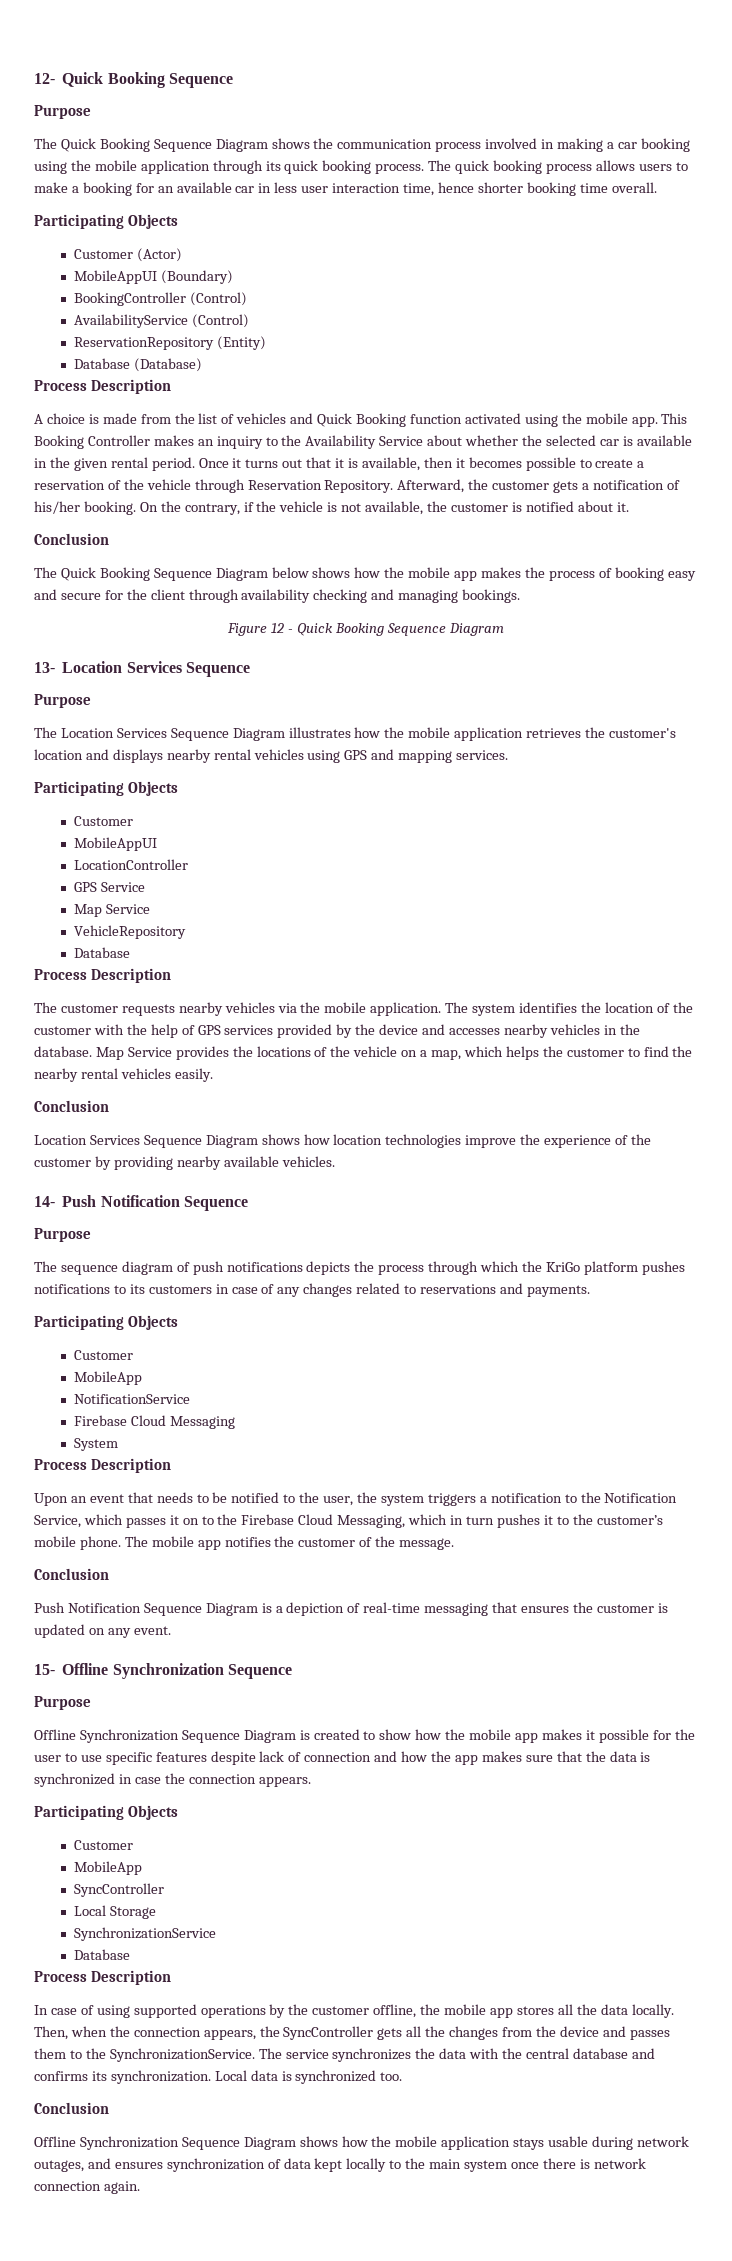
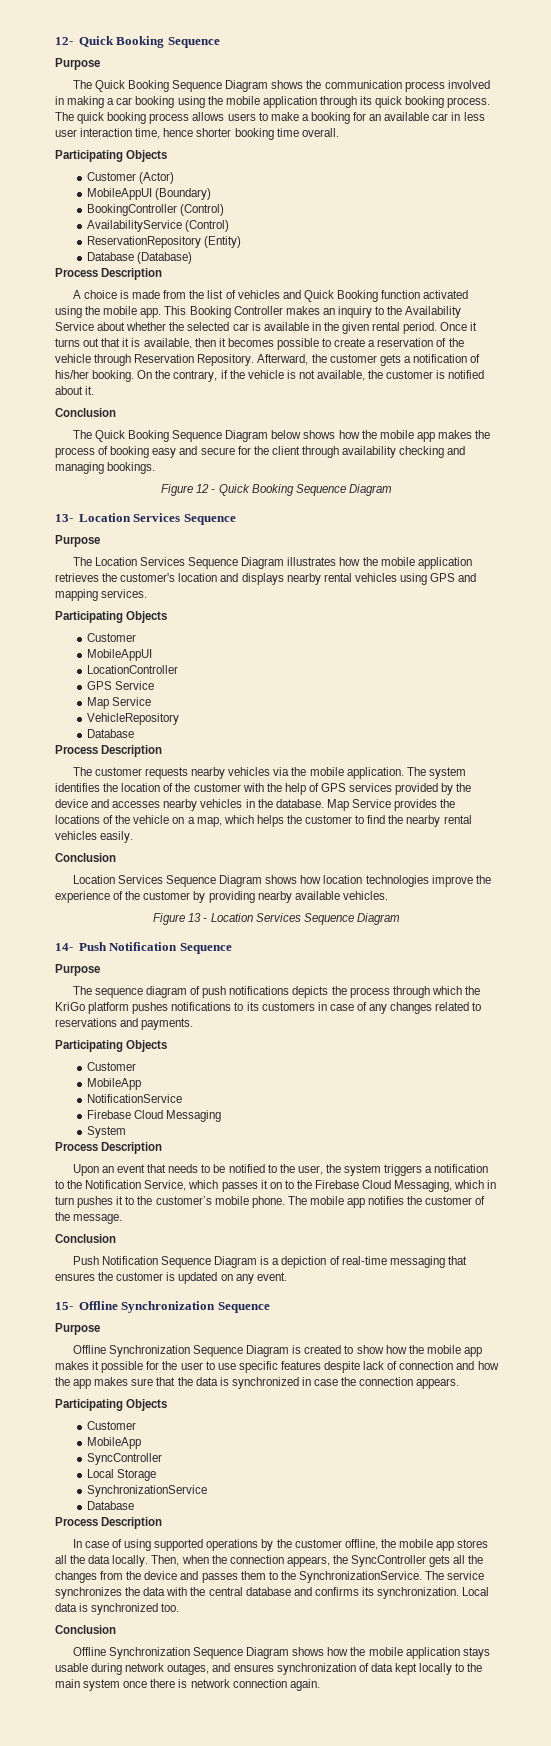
+ Figure 13 - Location Services Sequence Diagram

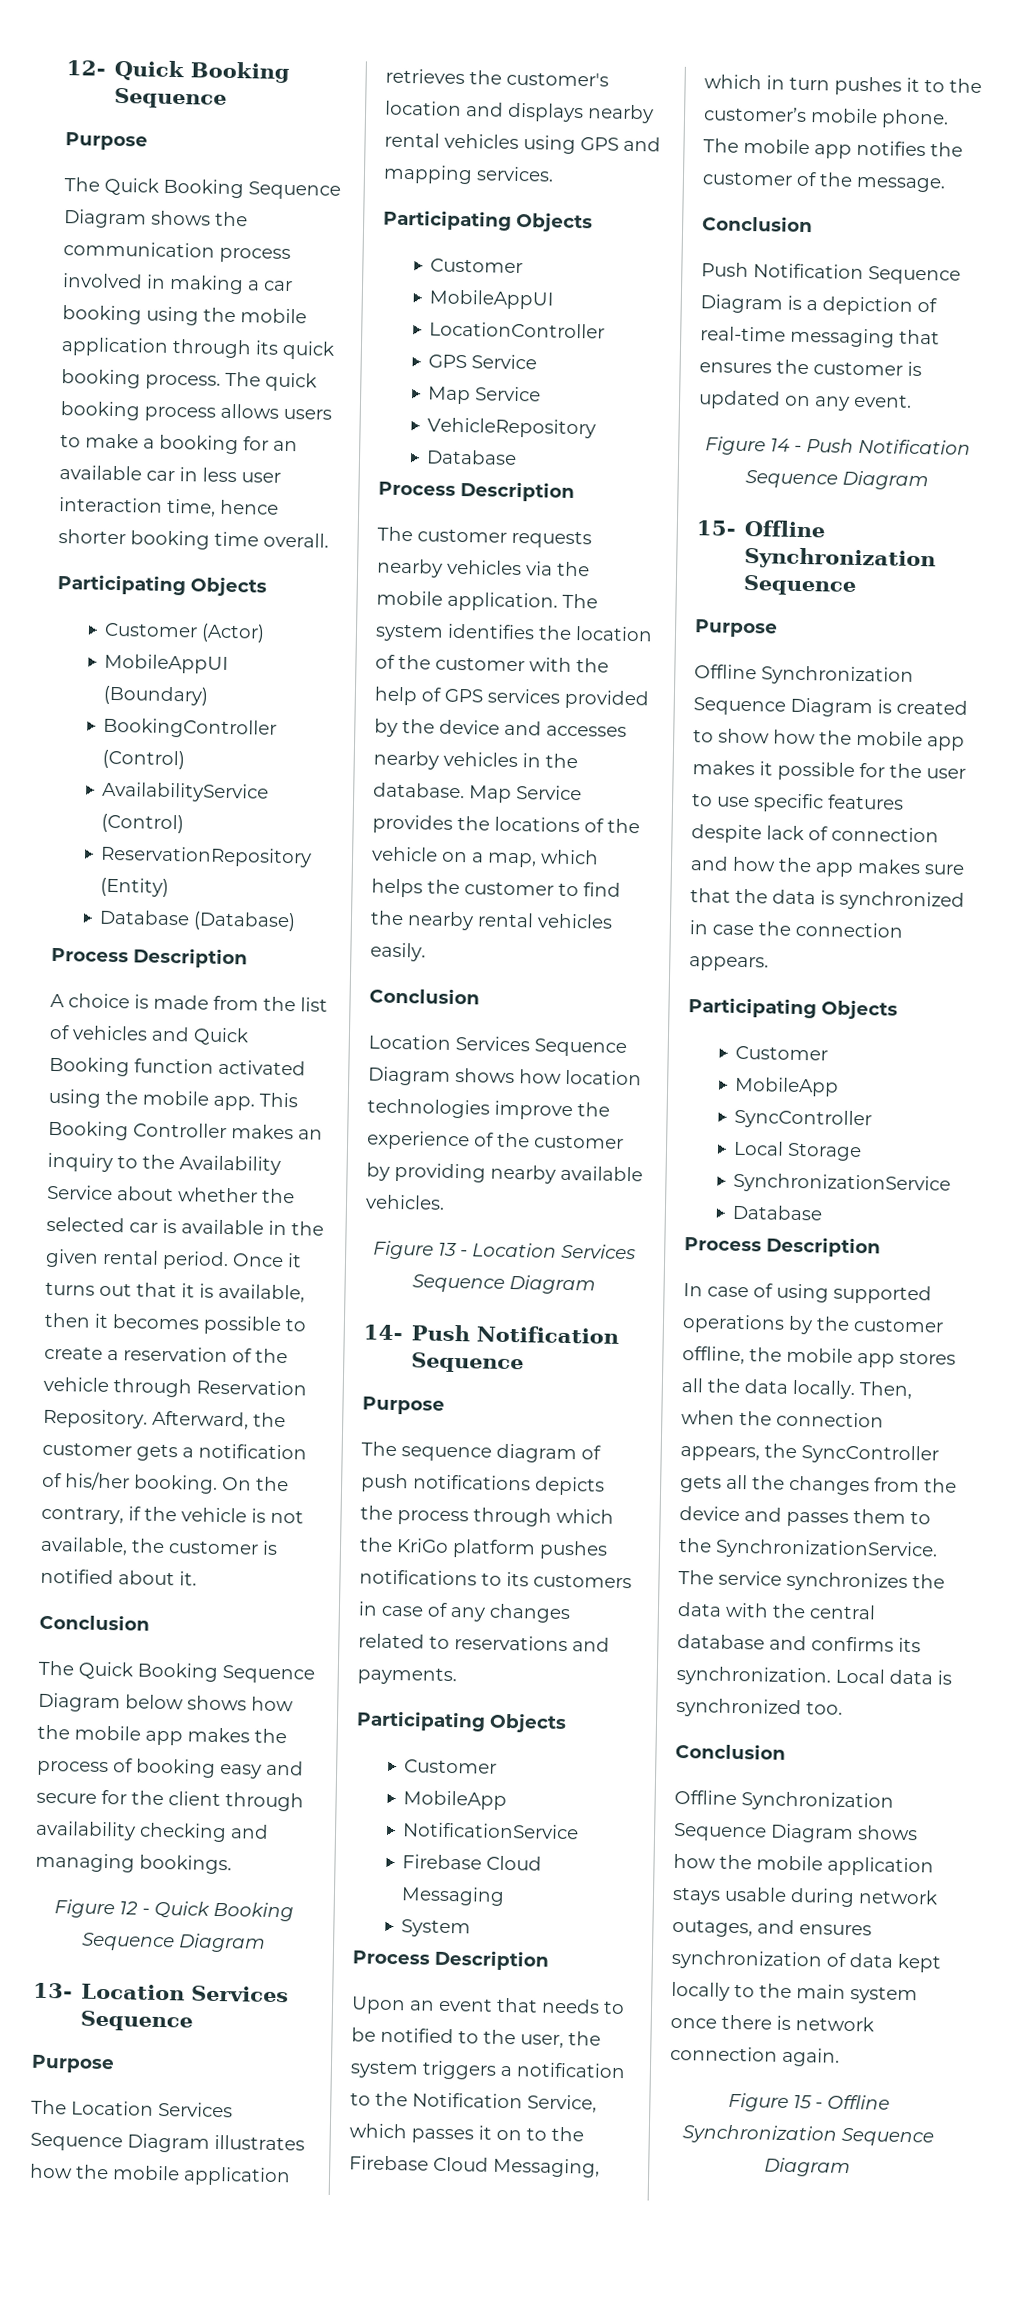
+ Figure 14 - Push Notification Sequence Diagram
+ Figure 15 - Offline Synchronization Sequence Diagram

